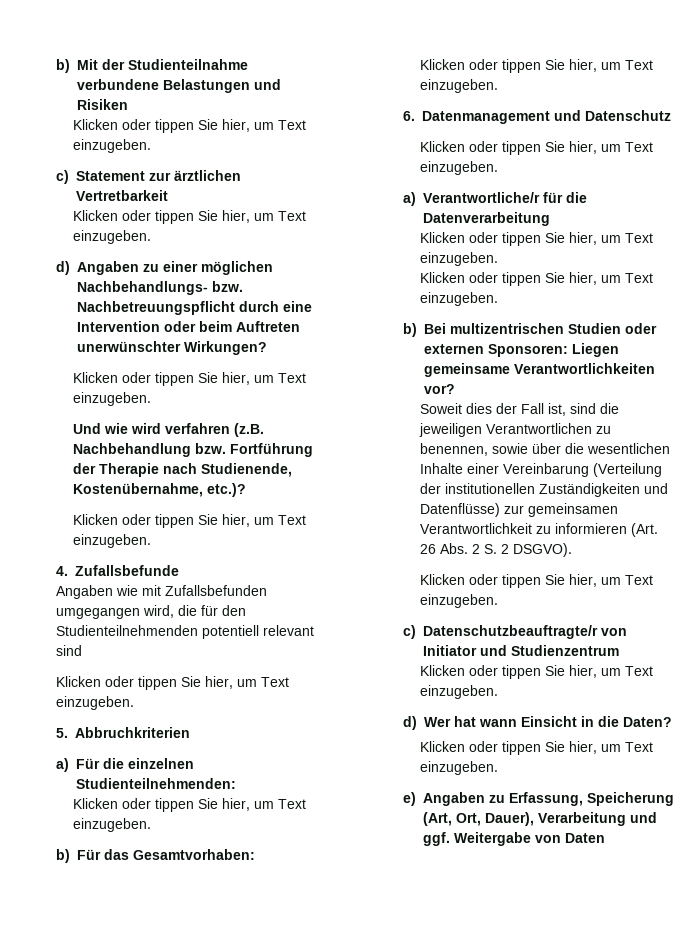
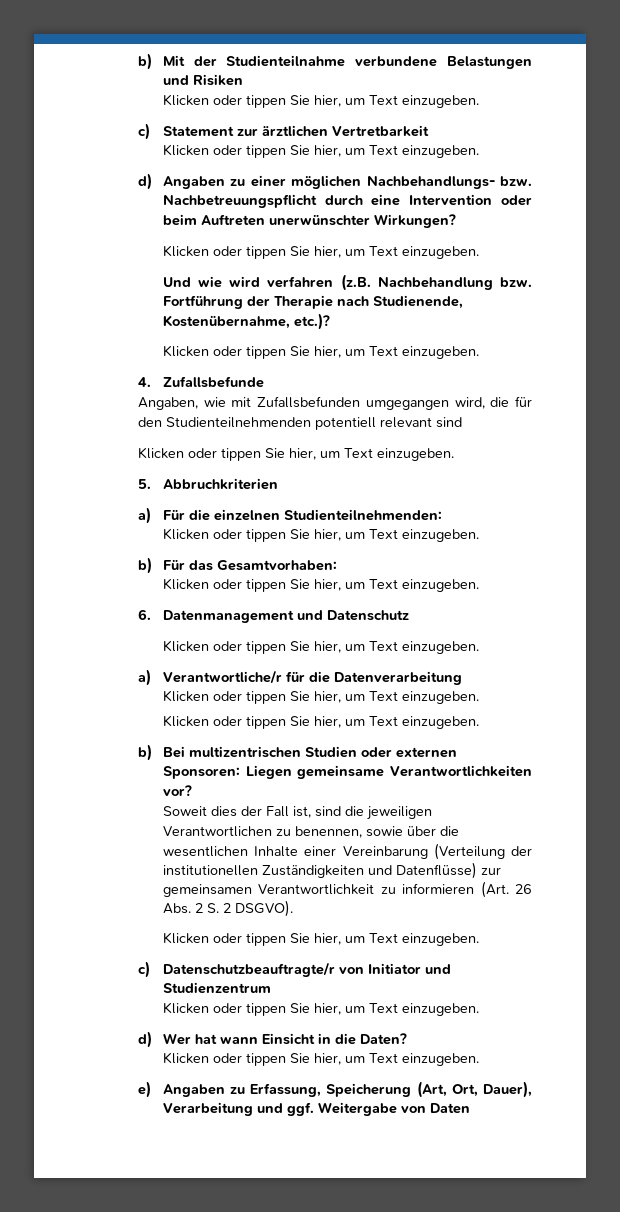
- Angaben wie mit Zufallsbefunden umgegangen wird, die für den Studienteilnehmenden potentiell relevant sind
+ Angaben, wie mit Zufallsbefunden umgegangen wird, die für den Studienteilnehmenden potentiell relevant sind

